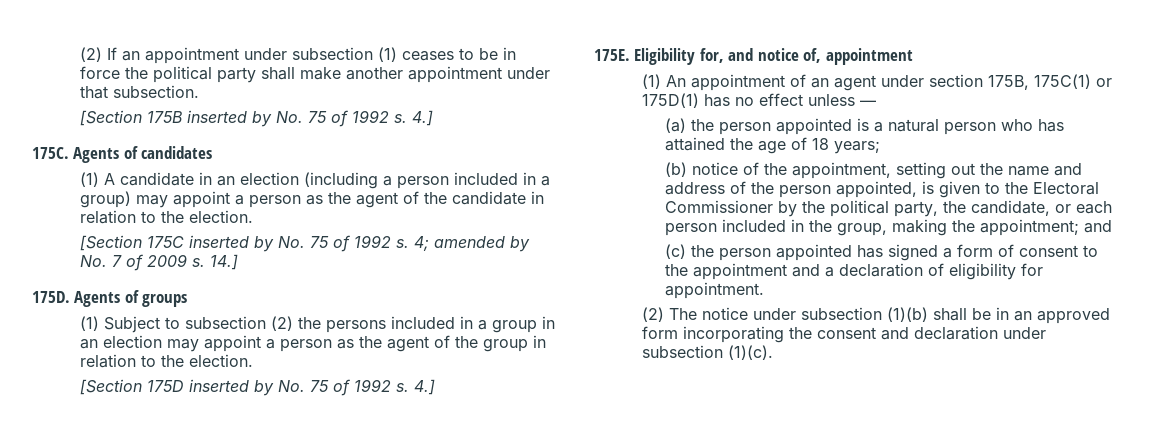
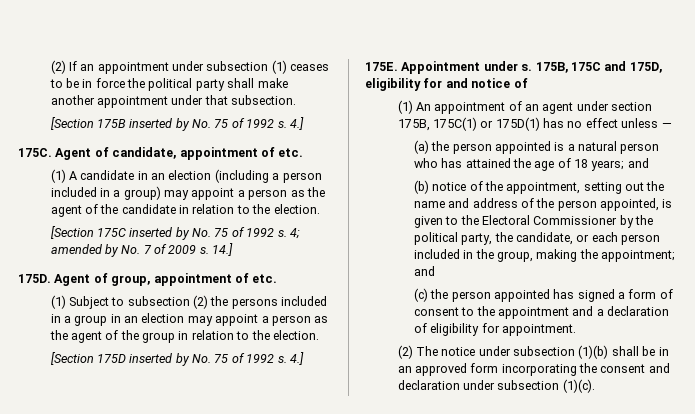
- Agents of candidates
+ Agent of candidate, appointment of etc.
- Agents of groups
+ Agent of group, appointment of etc.
- Eligibility for, and notice of, appointment
+ Appointment under s. 175B, 175C and 175D, eligibility for and notice of
- (a) the person appointed is a natural person who has attained the age of 18 years;
+ (a) the person appointed is a natural person who has attained the age of 18 years; and

